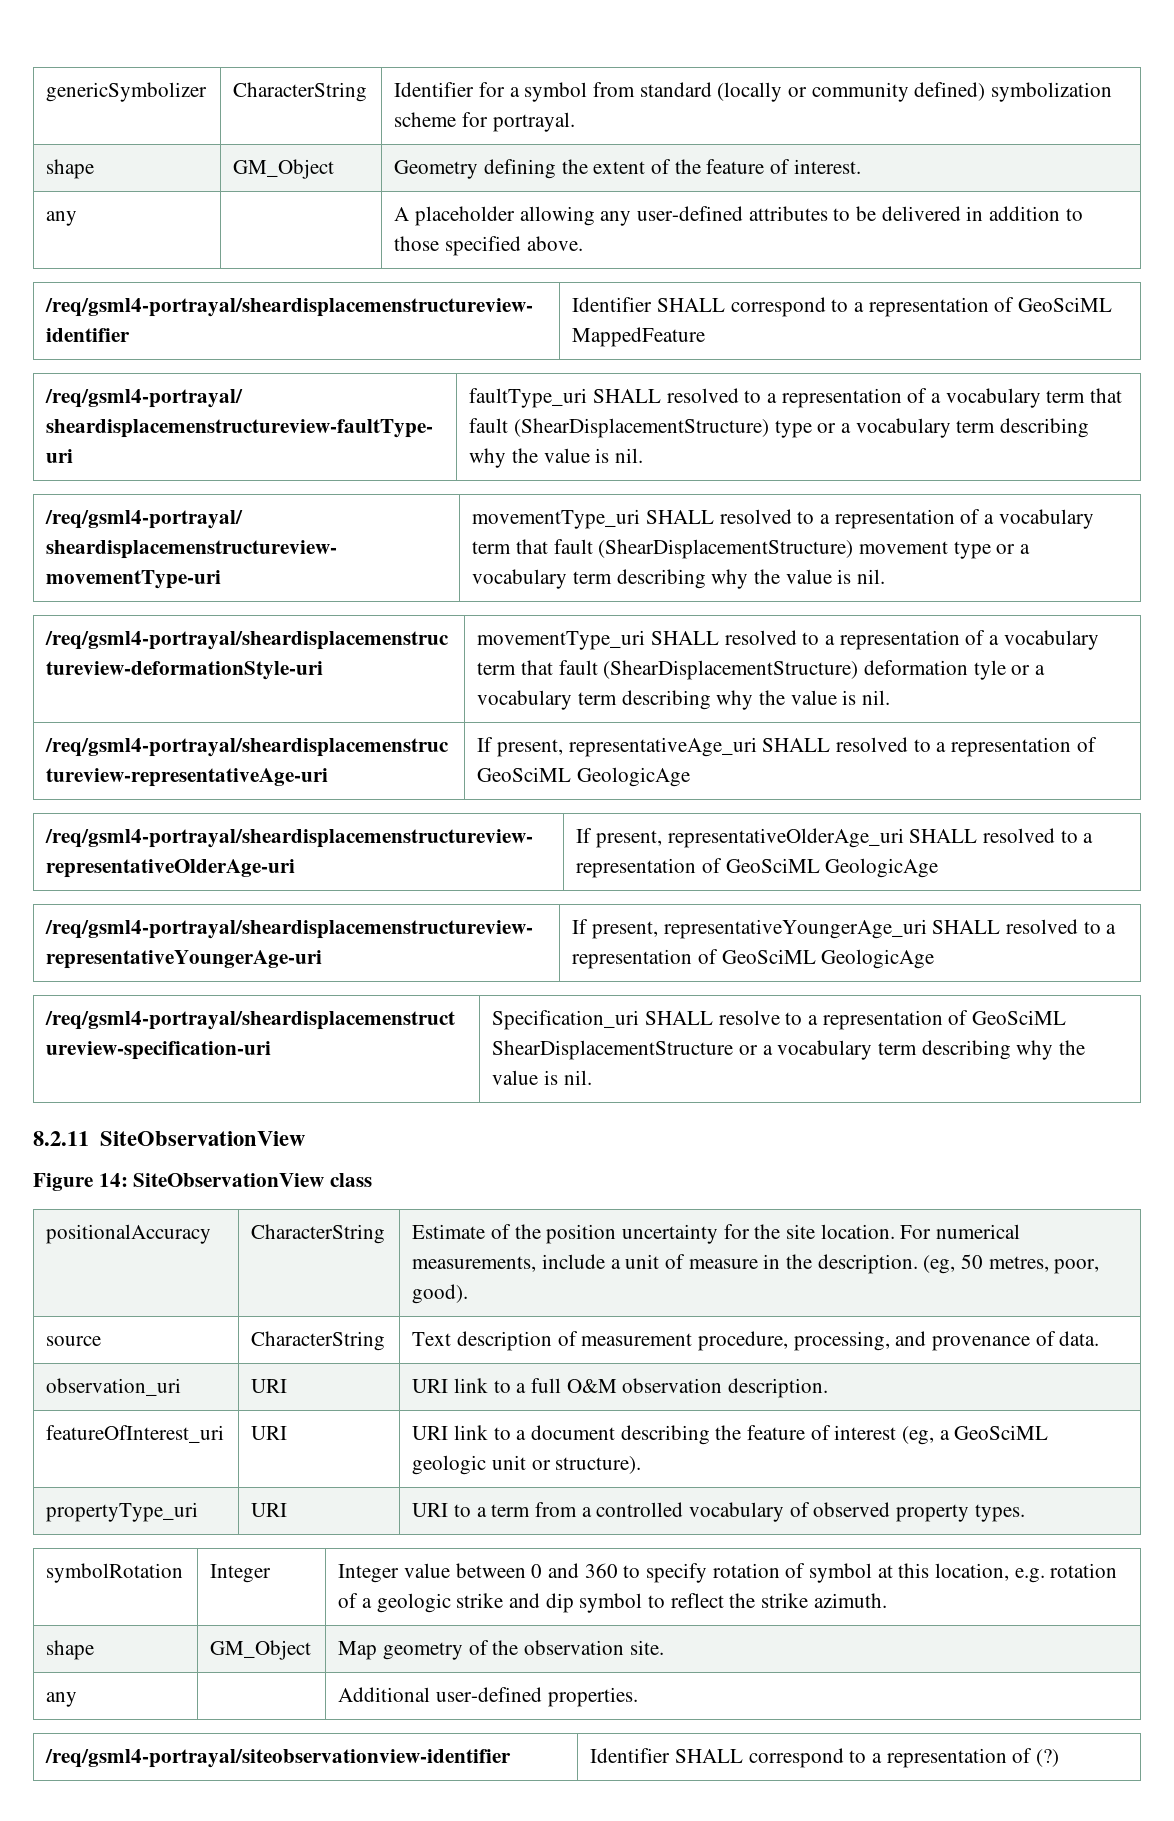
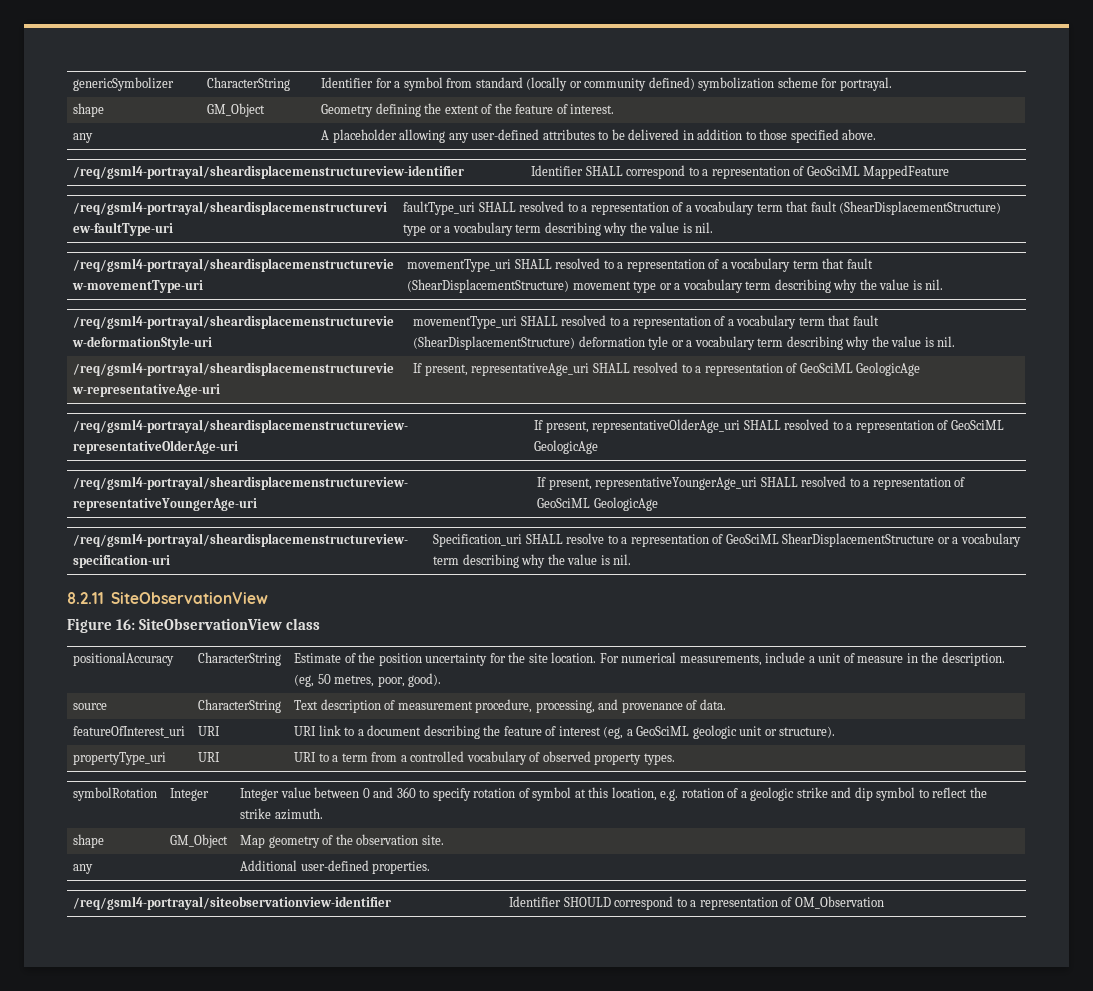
- Figure 14: SiteObservationView class
+ Figure 16: SiteObservationView class
- observation_uri | URI | URI link to a full O&M observation description.
- /req/gsml4-portrayal/siteobservationview-identifier | Identifier SHALL correspond to a representation of (?)
+ /req/gsml4-portrayal/siteobservationview-identifier | Identifier SHOULD correspond to a representation of OM_Observation

